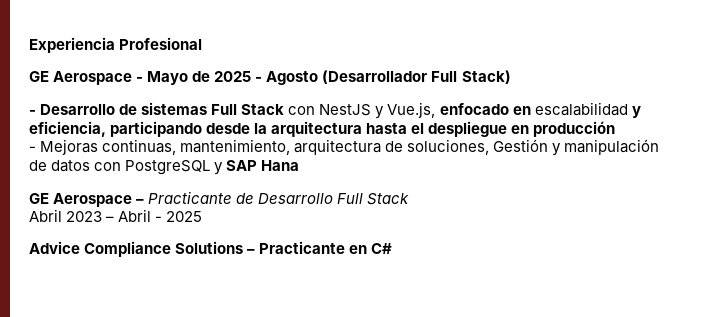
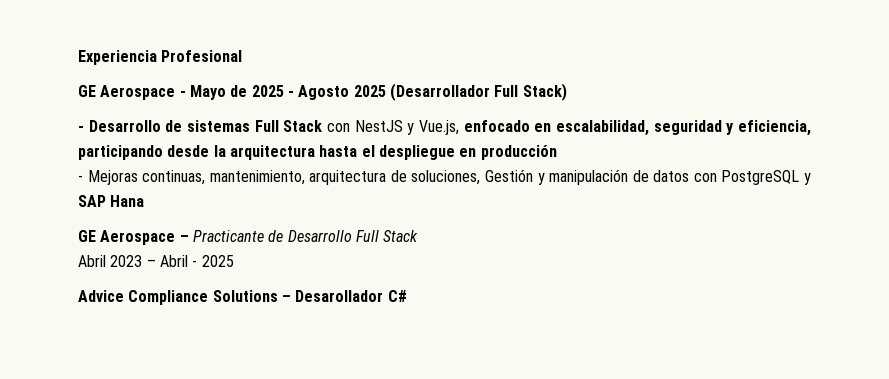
- GE Aerospace - Mayo de 2025 - Agosto (Desarrollador Full Stack)
+ GE Aerospace - Mayo de 2025 - Agosto 2025 (Desarrollador Full Stack)
- - Desarrollo de sistemas Full Stack con NestJS y Vue.js, enfocado en escalabilidad y eficiencia, participando desde la arquitectura hasta el despliegue en producción
+ - Desarrollo de sistemas Full Stack con NestJS y Vue.js, enfocado en escalabilidad, seguridad y eficiencia, participando desde la arquitectura hasta el despliegue en producción
- Advice Compliance Solutions – Practicante en C#
+ Advice Compliance Solutions – Desarollador C#

